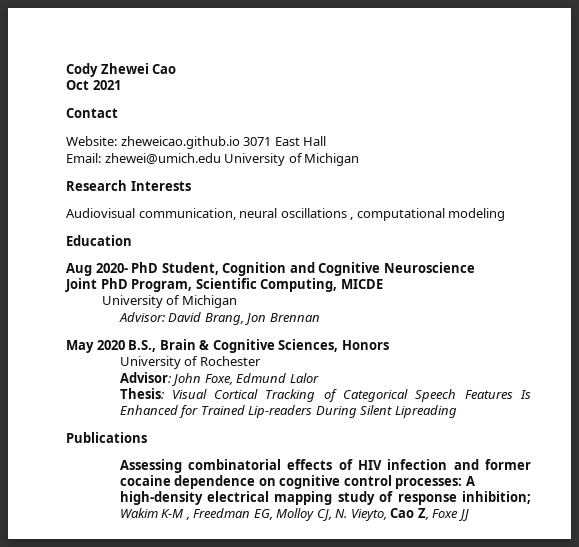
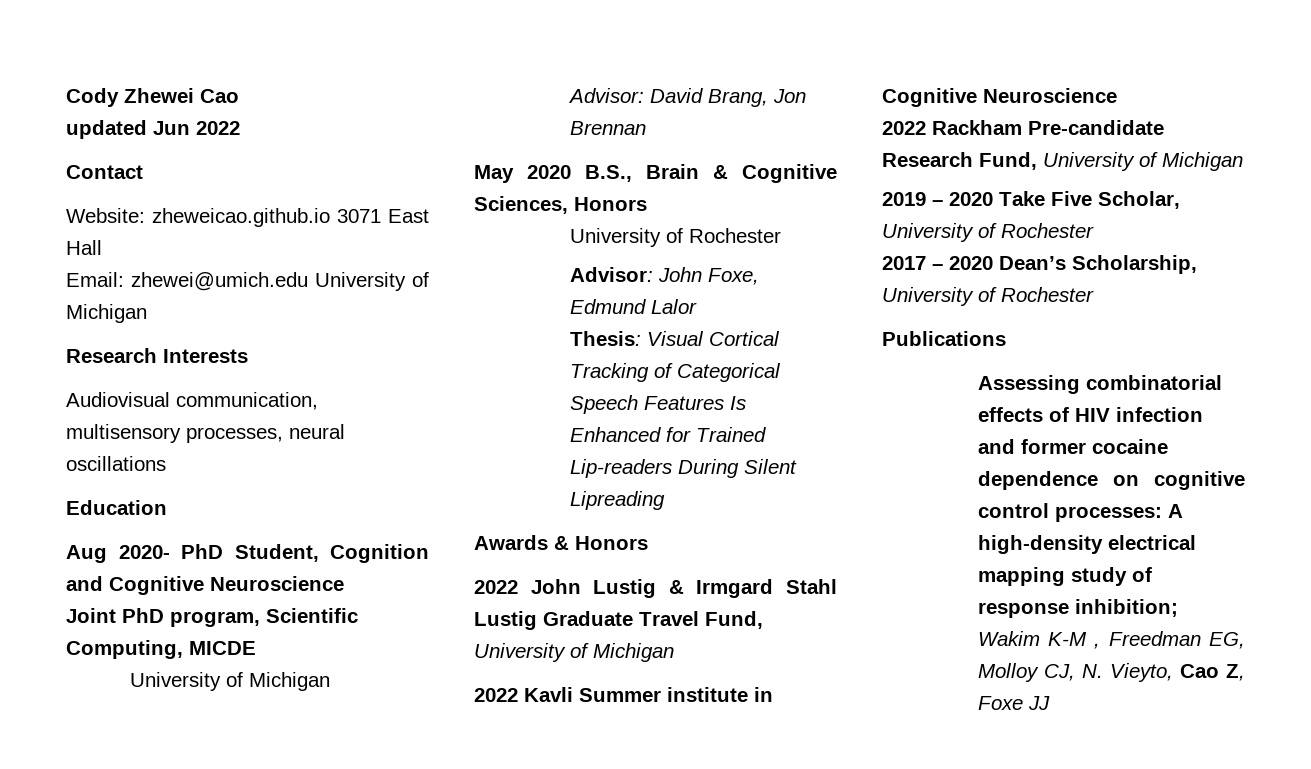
- Oct 2021
+ updated Jun 2022
- Audiovisual communication, neural oscillations , computational modeling
+ Audiovisual communication, multisensory processes, neural oscillations
- Joint PhD Program, Scientific Computing, MICDE
+ Joint PhD program, Scientific Computing, MICDE
+ Awards & Honors
+ 2022 John Lustig & Irmgard Stahl Lustig Graduate Travel Fund, University of Michigan
+ 2022 Kavli Summer institute in Cognitive Neuroscience
+ 2022 Rackham Pre-candidate Research Fund, University of Michigan
+ 2019 – 2020 Take Five Scholar, University of Rochester
+ 2017 – 2020 Dean’s Scholarship, University of Rochester

